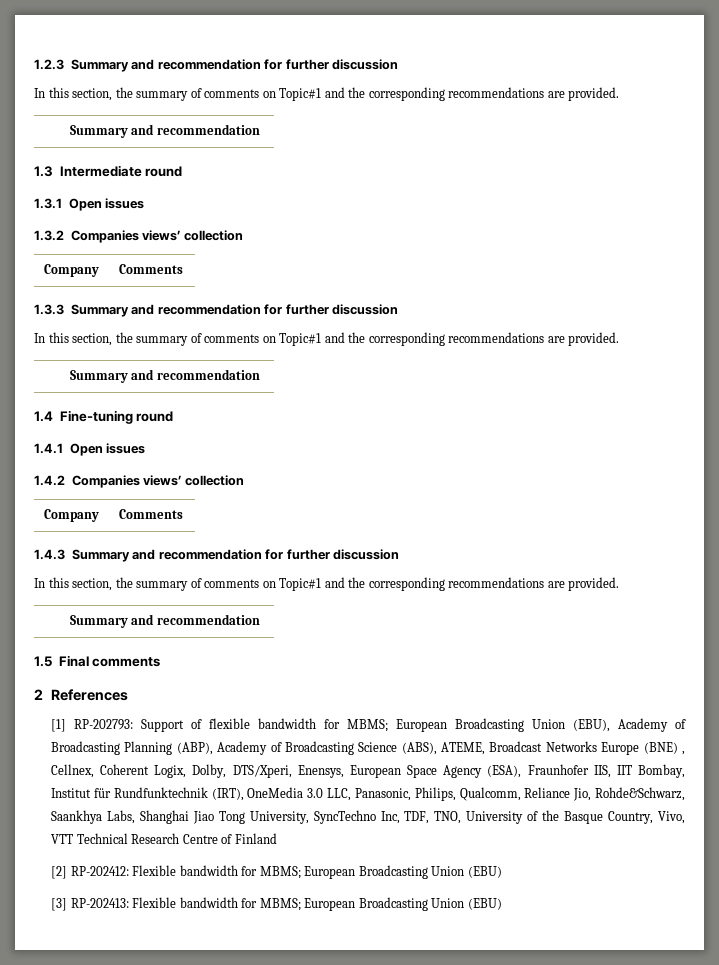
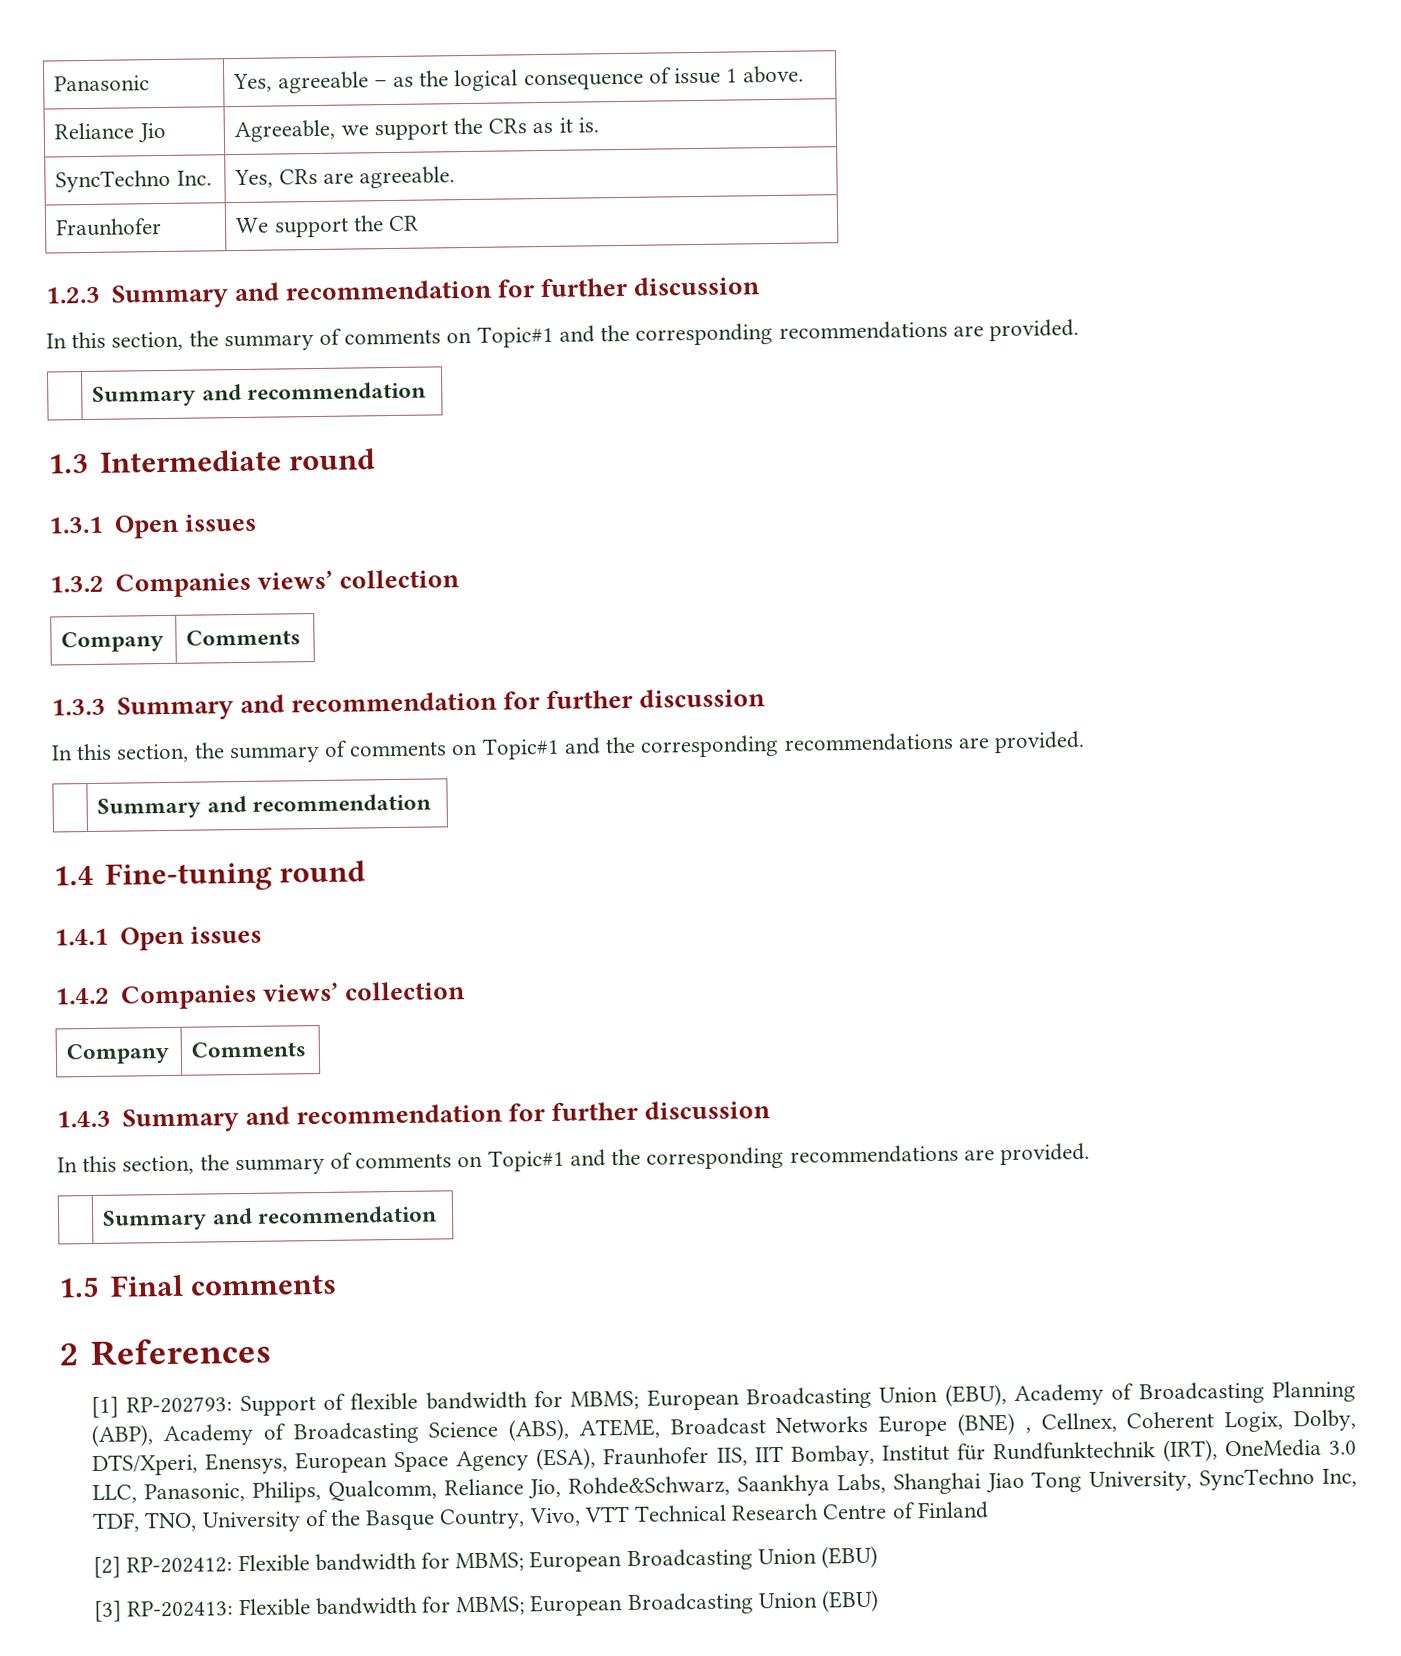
+ Panasonic | Yes, agreeable – as the logical consequence of issue 1 above.
+ Reliance Jio | Agreeable, we support the CRs as it is.
+ SyncTechno Inc. | Yes, CRs are agreeable.
+ Fraunhofer | We support the CR

